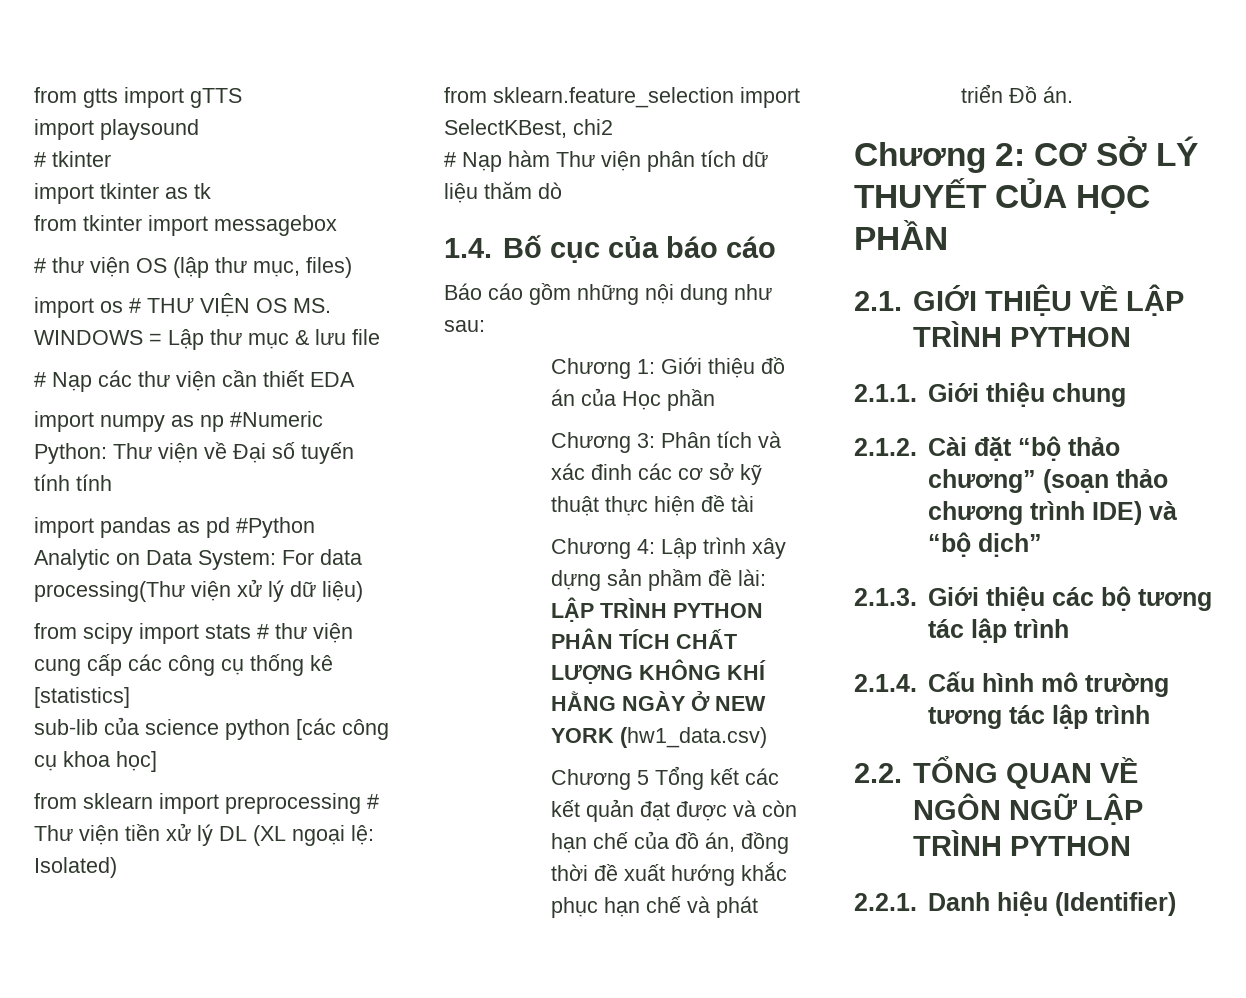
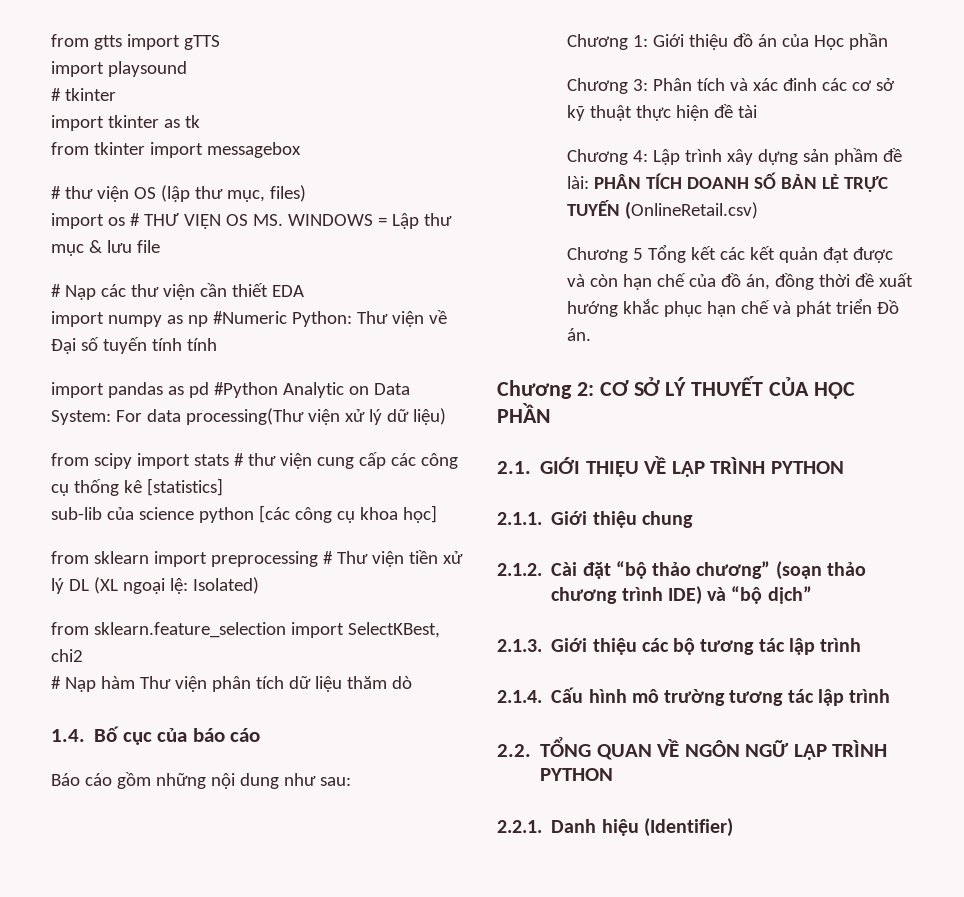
- Chương 4: Lập trình xây dựng sản phầm đề lài: LẬP TRÌNH PYTHON PHÂN TÍCH CHẤT LƯỢNG KHÔNG KHÍ HẰNG NGÀY Ở NEW YORK (hw1_data.csv)
+ Chương 4: Lập trình xây dựng sản phầm đề lài: PHÂN TÍCH DOANH SỐ BẢN LẺ TRỰC TUYẾN (OnlineRetail.csv)

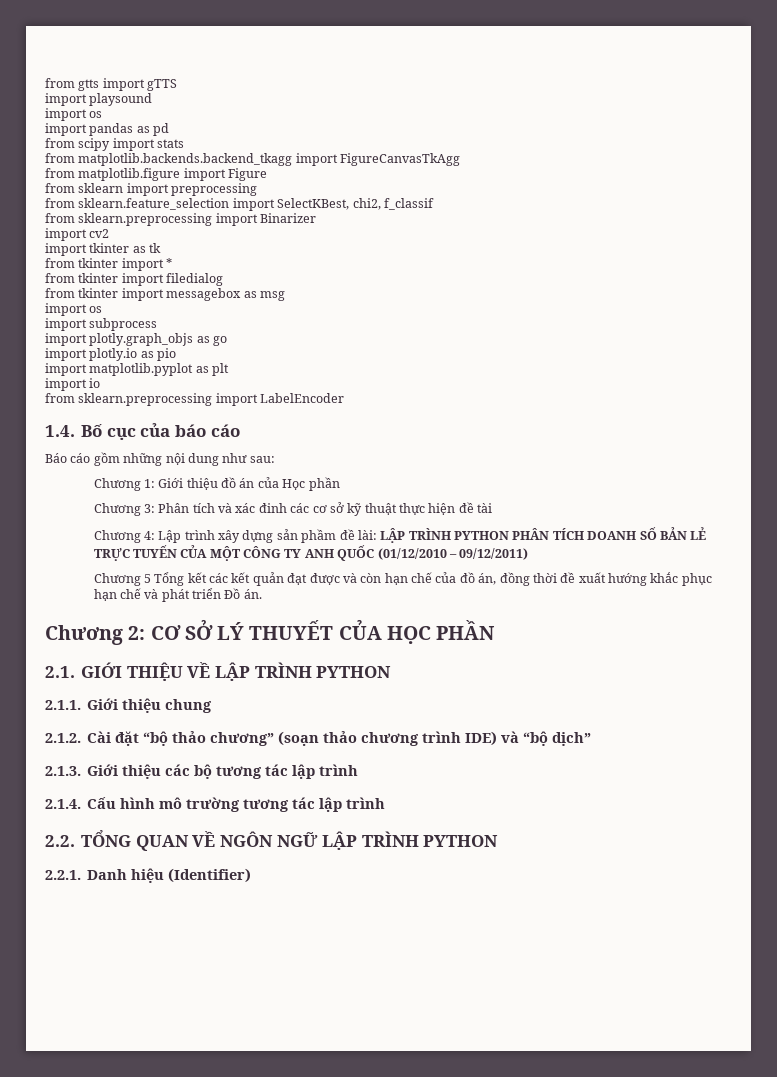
  import playsound
- # tkinter
+ import os
+ import pandas as pd
+ from scipy import stats
+ from matplotlib.backends.backend_tkagg import FigureCanvasTkAgg
+ from matplotlib.figure import Figure
+ from sklearn import preprocessing
+ from sklearn.feature_selection import SelectKBest, chi2, f_classif
+ from sklearn.preprocessing import Binarizer
+ import cv2
  import tkinter as tk
- from tkinter import messagebox
- # thư viện OS (lập thư mục, files)
- import os # THƯ VIỆN OS MS. WINDOWS = Lập thư mục & lưu file
- # Nạp các thư viện cần thiết EDA
- import numpy as np #Numeric Python: Thư viện về Đại số tuyến tính tính
- import pandas as pd #Python Analytic on Data System: For data processing(Thư viện xử lý dữ liệu)
- from scipy import stats # thư viện cung cấp các công cụ thống kê [statistics]
- sub-lib của science python [các công cụ khoa học]
- from sklearn import preprocessing # Thư viện tiền xử lý DL (XL ngoại lệ: Isolated)
- from sklearn.feature_selection import SelectKBest, chi2
- # Nạp hàm Thư viện phân tích dữ liệu thăm dò
+ from tkinter import *
+ from tkinter import filedialog
+ from tkinter import messagebox as msg
+ import os
+ import subprocess
+ import plotly.graph_objs as go
+ import plotly.io as pio
+ import matplotlib.pyplot as plt
+ import io
+ from sklearn.preprocessing import LabelEncoder
- Chương 4: Lập trình xây dựng sản phầm đề lài: PHÂN TÍCH DOANH SỐ BẢN LẺ TRỰC TUYẾN (OnlineRetail.csv)
+ Chương 4: Lập trình xây dựng sản phầm đề lài: LẬP TRÌNH PYTHON PHÂN TÍCH DOANH SỐ BẢN LẺ TRỰC TUYẾN CỦA MỘT CÔNG TY ANH QUỐC (01/12/2010 – 09/12/2011)

